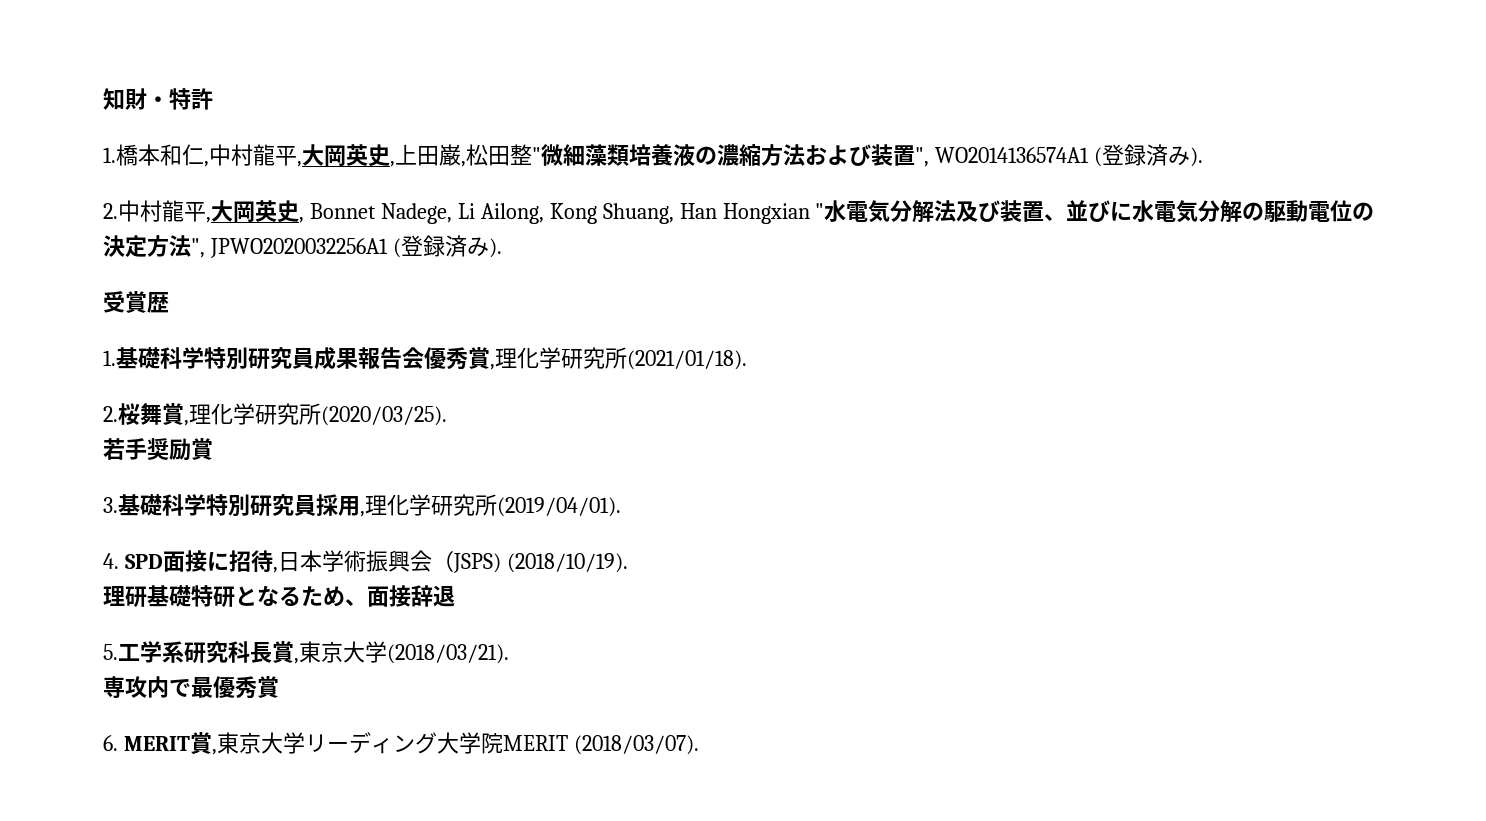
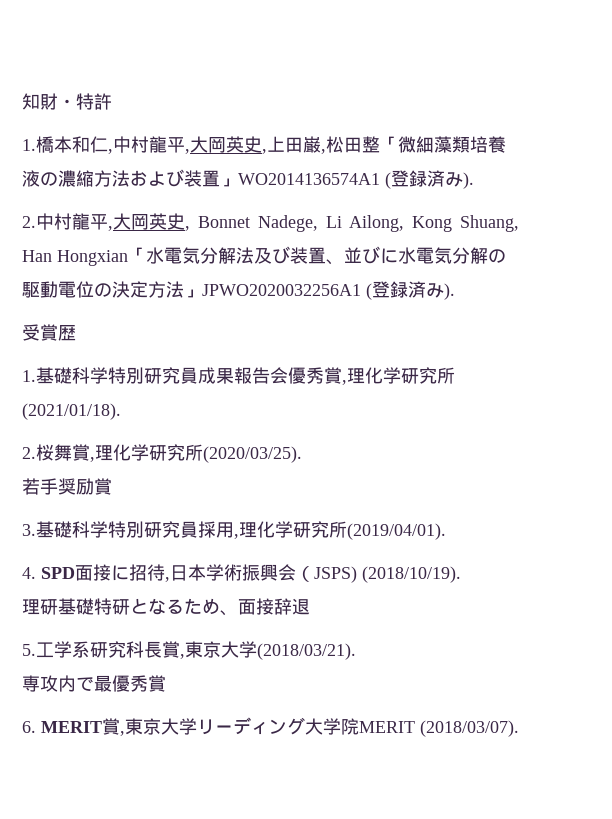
- 1.橋本和仁,中村龍平,大岡英史,上田巌,松田整"微細藻類培養液の濃縮方法および装置", WO2014136574A1 (登録済み).
+ 1.橋本和仁,中村龍平,大岡英史,上田巌,松田整「微細藻類培養液の濃縮方法および装置」WO2014136574A1 (登録済み).
- 2.中村龍平,大岡英史, Bonnet Nadege, Li Ailong, Kong Shuang, Han Hongxian "水電気分解法及び装置、並びに水電気分解の駆動電位の決定方法", JPWO2020032256A1 (登録済み).
+ 2.中村龍平,大岡英史, Bonnet Nadege, Li Ailong, Kong Shuang, Han Hongxian「水電気分解法及び装置、並びに水電気分解の駆動電位の決定方法」JPWO2020032256A1 (登録済み).

